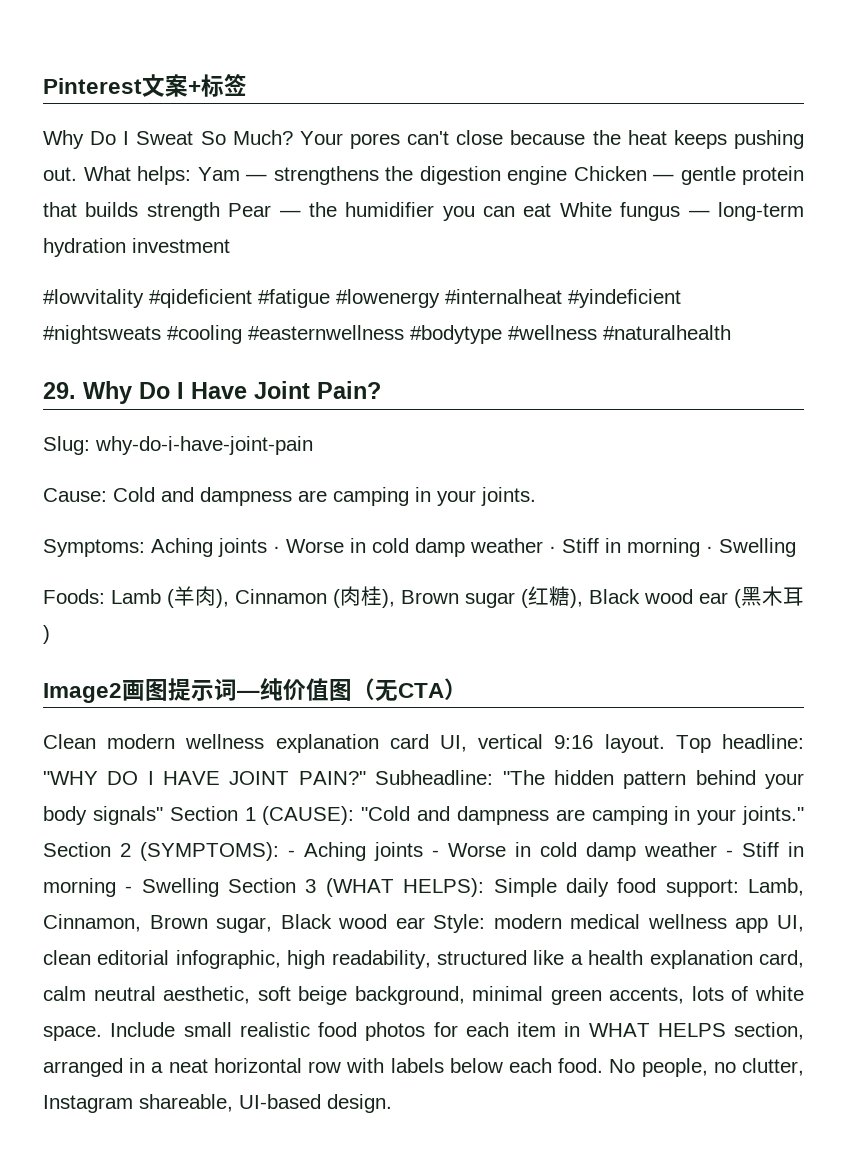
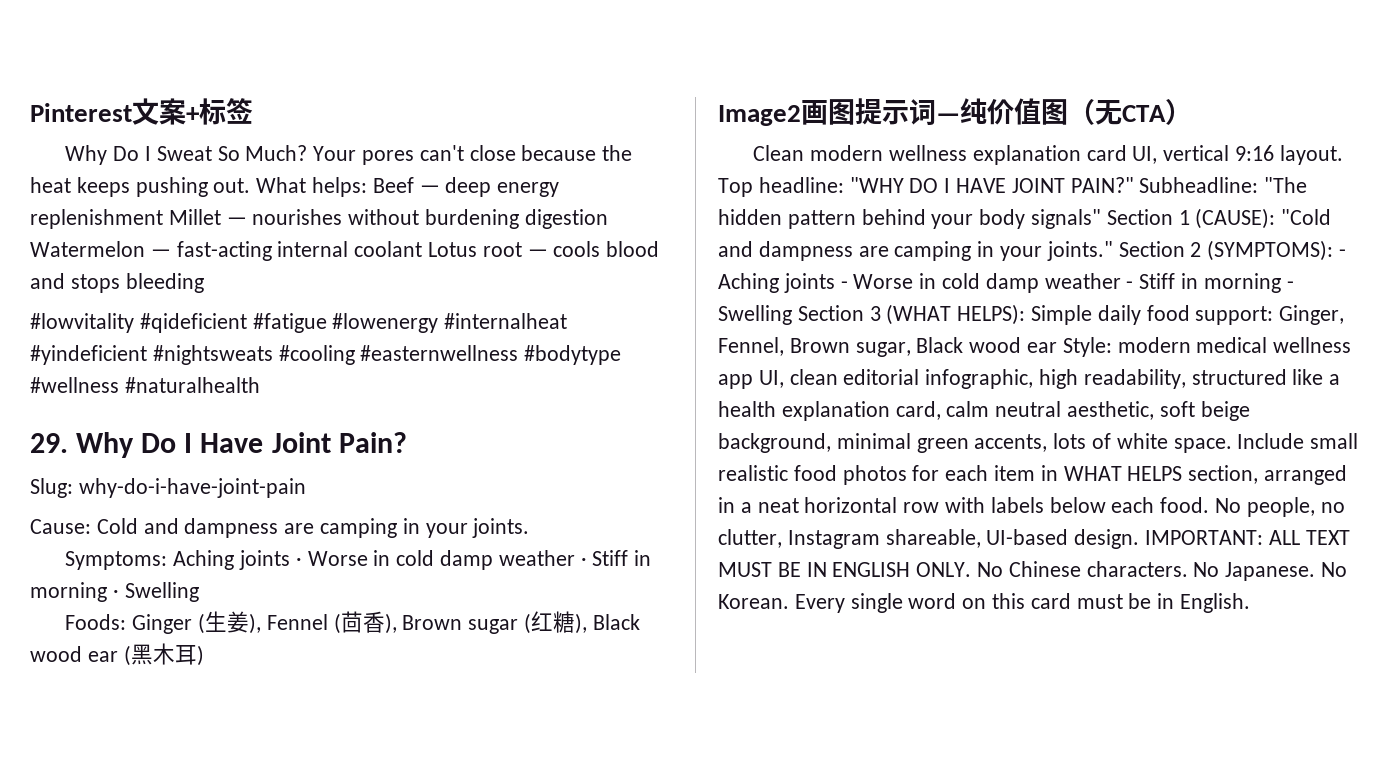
- What helps: Yam — strengthens the digestion engine Chicken — gentle protein that builds strength Pear — the humidifier you can eat White fungus — long-term hydration investment
+ What helps: Beef — deep energy replenishment Millet — nourishes without burdening digestion Watermelon — fast-acting internal coolant Lotus root — cools blood and stops bleeding
- Foods: Lamb (羊肉), Cinnamon (肉桂), Brown sugar (红糖), Black wood ear (黑木耳)
+ Foods: Ginger (生姜), Fennel (茴香), Brown sugar (红糖), Black wood ear (黑木耳)
- Lamb, Cinnamon, Brown sugar, Black wood ear Style:
+ Ginger, Fennel, Brown sugar, Black wood ear Style:
+ IMPORTANT: ALL TEXT MUST BE IN ENGLISH ONLY. No Chinese characters. No Japanese. No Korean. Every single word on this card must be in English.

